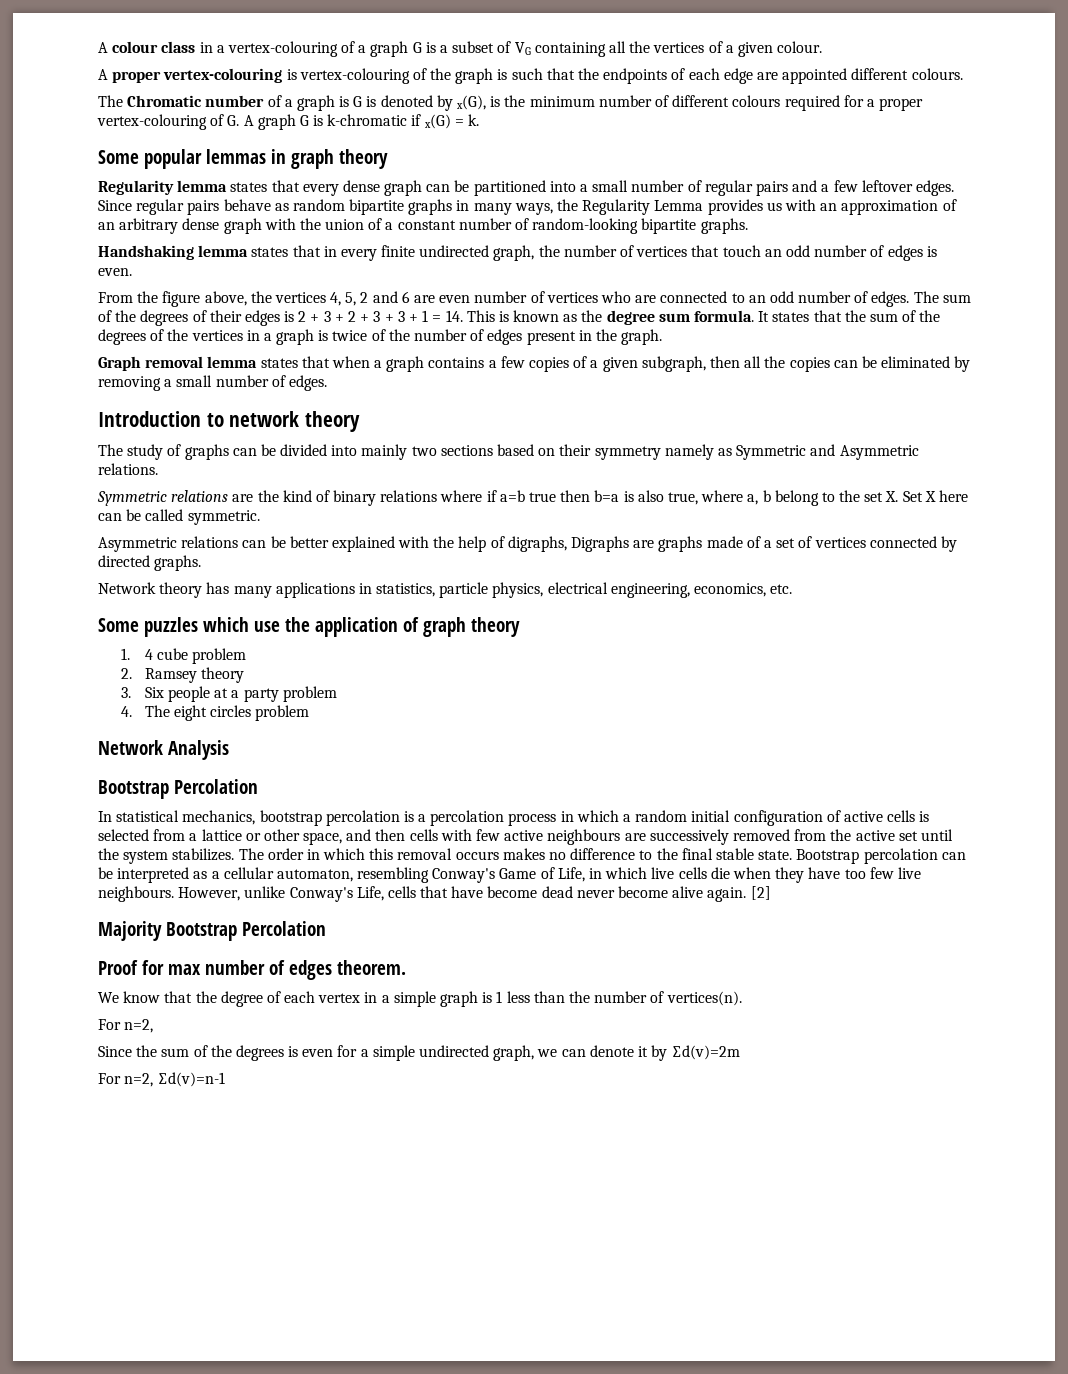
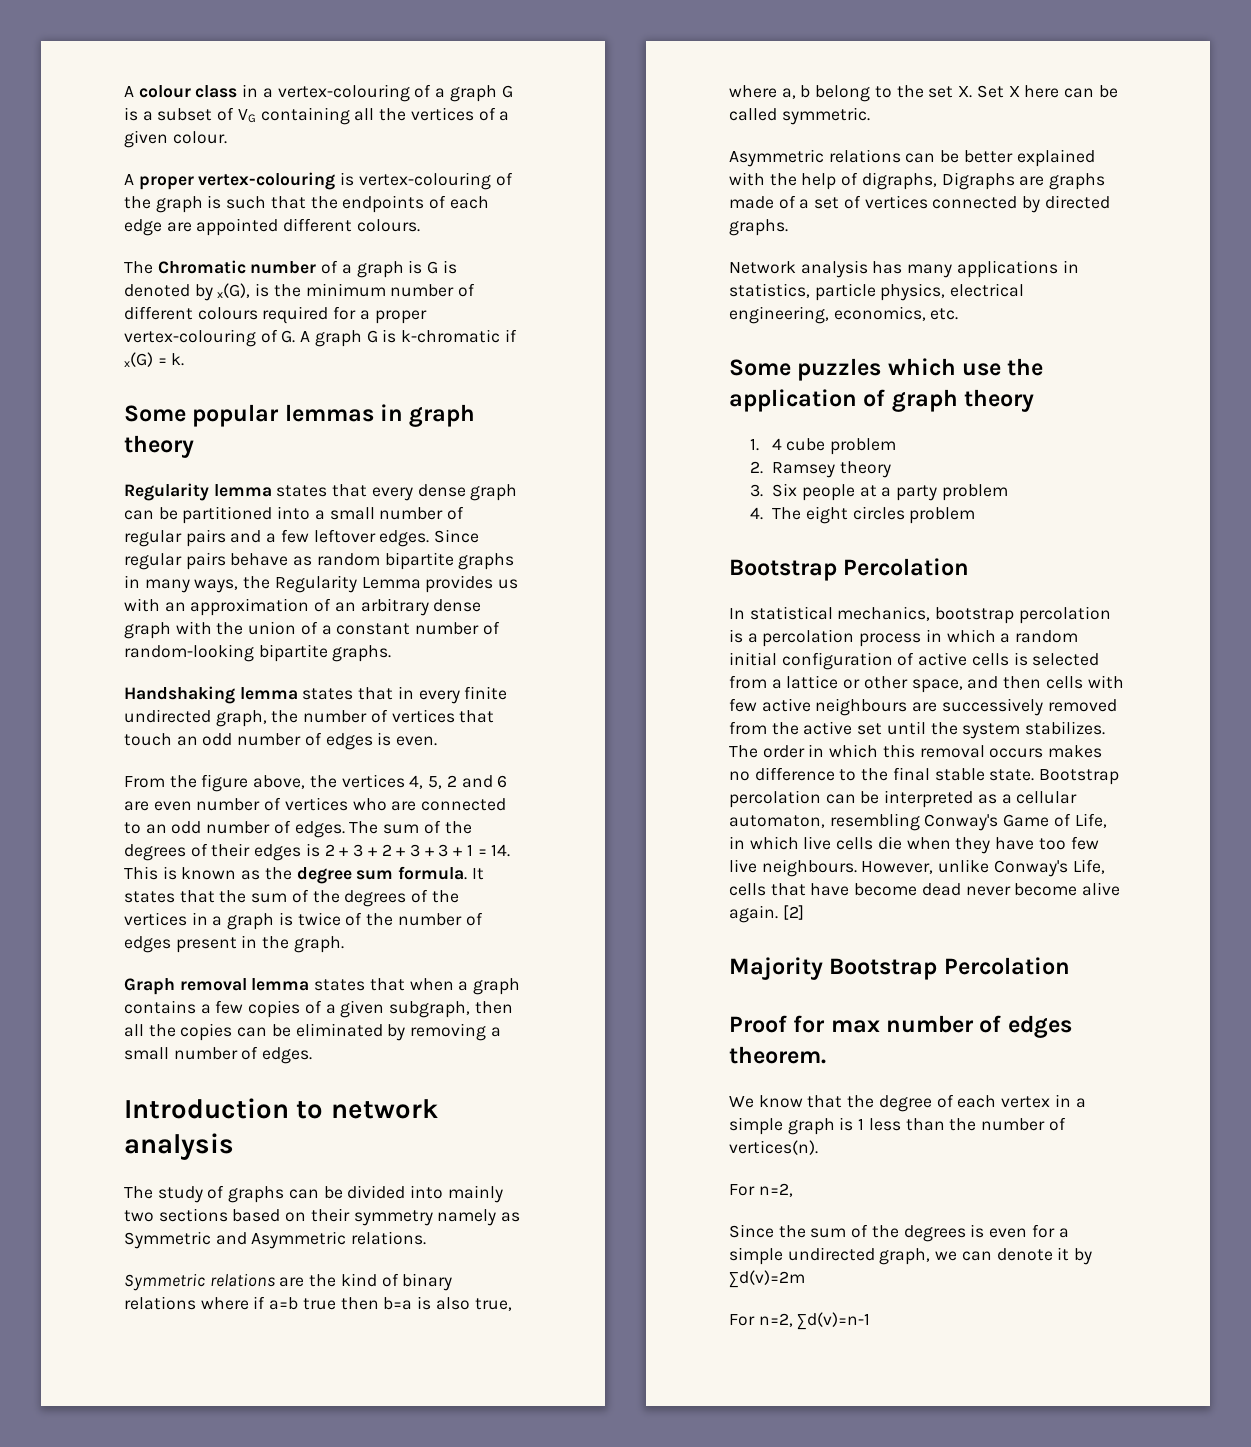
- Introduction to network theory
+ Introduction to network analysis
- Network theory has many applications in statistics, particle physics, electrical engineering, economics, etc.
+ Network analysis has many applications in statistics, particle physics, electrical engineering, economics, etc.
- Network Analysis

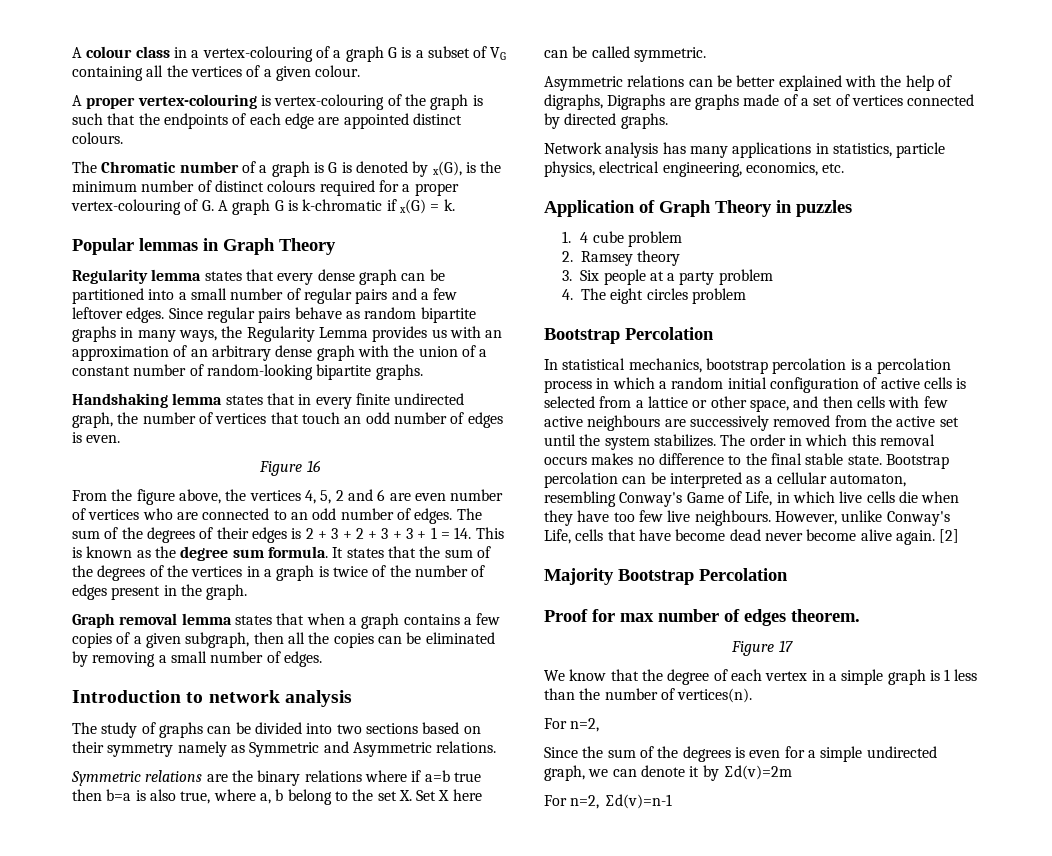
- A proper vertex-colouring is vertex-colouring of the graph is such that the endpoints of each edge are appointed different colours.
+ A proper vertex-colouring is vertex-colouring of the graph is such that the endpoints of each edge are appointed distinct colours.
- The Chromatic number of a graph is G is denoted by x(G), is the minimum number of different colours required for a proper vertex-colouring of G. A graph G is k-chromatic if x(G) = k.
+ The Chromatic number of a graph is G is denoted by x(G), is the minimum number of distinct colours required for a proper vertex-colouring of G. A graph G is k-chromatic if x(G) = k.
- Some popular lemmas in graph theory
+ Popular lemmas in Graph Theory
+ Figure 16
- The study of graphs can be divided into mainly two sections based on their symmetry namely as Symmetric and Asymmetric relations.
+ The study of graphs can be divided into two sections based on their symmetry namely as Symmetric and Asymmetric relations.
- Symmetric relations are the kind of binary relations where if a=b true then b=a is also true, where a, b belong to the set X. Set X here can be called symmetric.
+ Symmetric relations are the binary relations where if a=b true then b=a is also true, where a, b belong to the set X. Set X here can be called symmetric.
- Some puzzles which use the application of graph theory
+ Application of Graph Theory in puzzles
+ Figure 17

